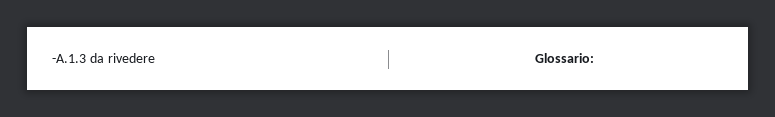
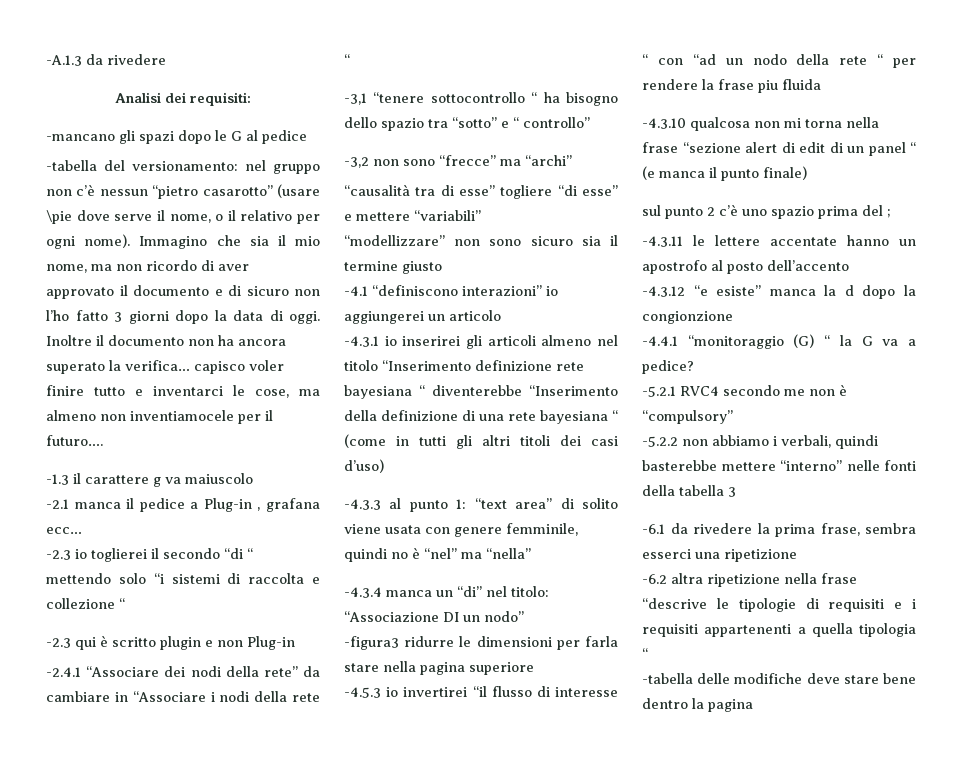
- Glossario:
+ Analisi dei requisiti:
+ -mancano gli spazi dopo le G al pedice
+ -tabella del versionamento: nel gruppo non c’è nessun “pietro casarotto” (usare \pie dove serve il nome, o il relativo per ogni nome). Immagino che sia il mio nome, ma non ricordo di aver approvato il documento e di sicuro non l’ho fatto 3 giorni dopo la data di oggi. Inoltre il documento non ha ancora superato la verifica… capisco voler finire tutto e inventarci le cose, ma almeno non inventiamocele per il futuro….
+ -1.3 il carattere g va maiuscolo
+ -2.1 manca il pedice a Plug-in , grafana ecc…
+ -2.3 io toglierei il secondo “di “ mettendo solo “i sistemi di raccolta e collezione “
+ -2.3 qui è scritto plugin e non Plug-in
+ -2.4.1 “Associare dei nodi della rete” da cambiare in “Associare i nodi della rete “
+ -3,1 “tenere sottocontrollo “ ha bisogno dello spazio tra “sotto” e “ controllo”
+ -3,2 non sono “frecce” ma “archi”
+ “causalità tra di esse” togliere “di esse” e mettere “variabili”
+ “modellizzare” non sono sicuro sia il termine giusto
+ -4.1 “definiscono interazioni” io aggiungerei un articolo
+ -4.3.1 io inserirei gli articoli almeno nel titolo “Inserimento definizione rete bayesiana “ diventerebbe “Inserimento della definizione di una rete bayesiana “ (come in tutti gli altri titoli dei casi d’uso)
+ -4.3.3 al punto 1: “text area” di solito viene usata con genere femminile, quindi no è “nel” ma “nella”
+ -4.3.4 manca un “di” nel titolo: “Associazione DI un nodo”
+ -figura3 ridurre le dimensioni per farla stare nella pagina superiore
+ -4.5.3 io invertirei “il flusso di interesse “ con “ad un nodo della rete “ per rendere la frase piu fluida
+ -4.3.10 qualcosa non mi torna nella frase “sezione alert di edit di un panel “ (e manca il punto finale)
+ sul punto 2 c’è uno spazio prima del ;
+ -4.3.11 le lettere accentate hanno un apostrofo al posto dell’accento
+ -4.3.12 “e esiste” manca la d dopo la congionzione
+ -4.4.1 “monitoraggio (G) “ la G va a pedice?
+ -5.2.1 RVC4 secondo me non è “compulsory”
+ -5.2.2 non abbiamo i verbali, quindi basterebbe mettere “interno” nelle fonti della tabella 3
+ -6.1 da rivedere la prima frase, sembra esserci una ripetizione
+ -6.2 altra ripetizione nella frase “descrive le tipologie di requisiti e i requisiti appartenenti a quella tipologia “
+ -tabella delle modifiche deve stare bene dentro la pagina

